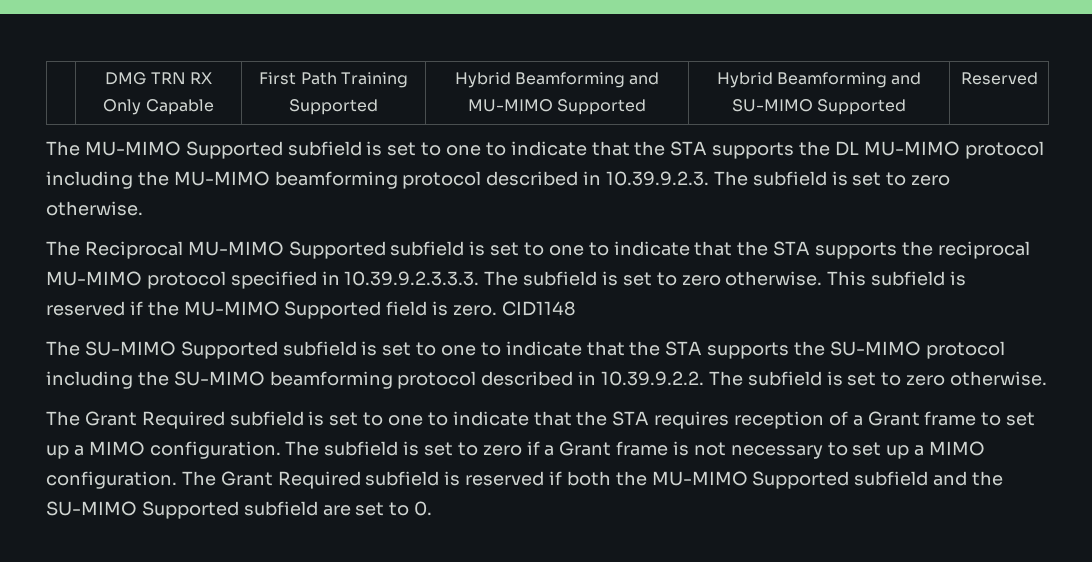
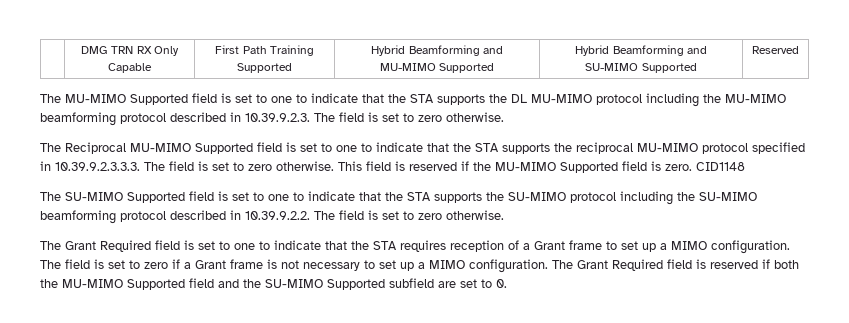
- The MU-MIMO Supported subfield is set to one to indicate that the STA supports the DL MU-MIMO protocol including the MU-MIMO beamforming protocol described in 10.39.9.2.3. The subfield is set to zero otherwise.
+ The MU-MIMO Supported field is set to one to indicate that the STA supports the DL MU-MIMO protocol including the MU-MIMO beamforming protocol described in 10.39.9.2.3. The field is set to zero otherwise.
- The Reciprocal MU-MIMO Supported subfield is set to one to indicate that the STA supports the reciprocal MU-MIMO protocol specified in 10.39.9.2.3.3.3. The subfield is set to zero otherwise.
+ The Reciprocal MU-MIMO Supported field is set to one to indicate that the STA supports the reciprocal MU-MIMO protocol specified in 10.39.9.2.3.3.3. The field is set to zero otherwise.
- This subfield is reserved if the MU-MIMO Supported field is zero.
+ This field is reserved if the MU-MIMO Supported field is zero.
- The SU-MIMO Supported subfield is set to one to indicate that the STA supports the SU-MIMO protocol including the SU-MIMO beamforming protocol described in 10.39.9.2.2. The subfield is set to zero otherwise.
+ The SU-MIMO Supported field is set to one to indicate that the STA supports the SU-MIMO protocol including the SU-MIMO beamforming protocol described in 10.39.9.2.2. The field is set to zero otherwise.
- The Grant Required subfield is set to one to indicate that the STA requires reception of a Grant frame to set up a MIMO configuration.
+ The Grant Required field is set to one to indicate that the STA requires reception of a Grant frame to set up a MIMO configuration.
- The subfield is set to zero if a Grant frame is not necessary to set up a MIMO configuration.
+ The field is set to zero if a Grant frame is not necessary to set up a MIMO configuration.
- The Grant Required subfield is reserved if both the MU-MIMO Supported subfield and the SU-MIMO Supported subfield are set to 0.
+ The Grant Required field is reserved if both the MU-MIMO Supported field and the SU-MIMO Supported subfield are set to 0.

